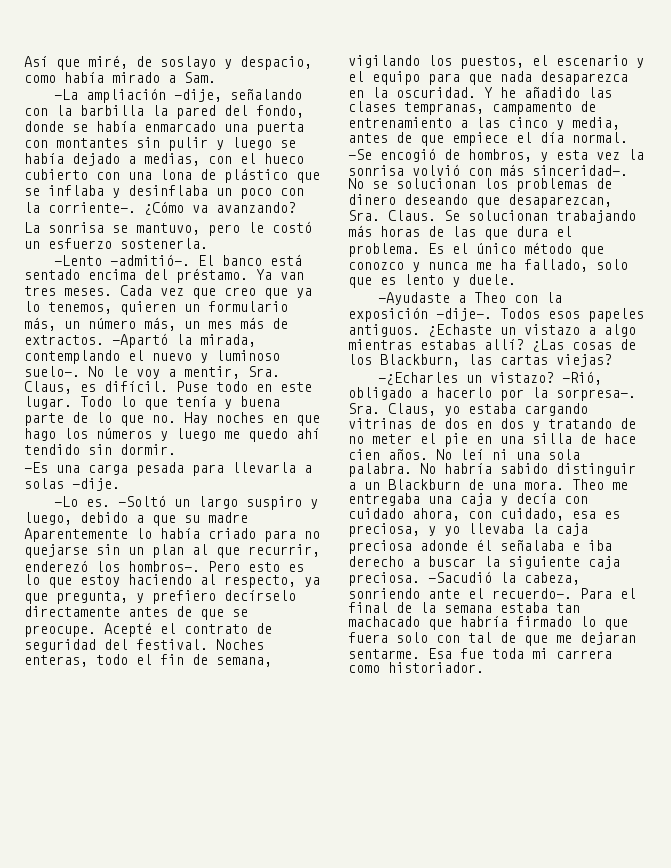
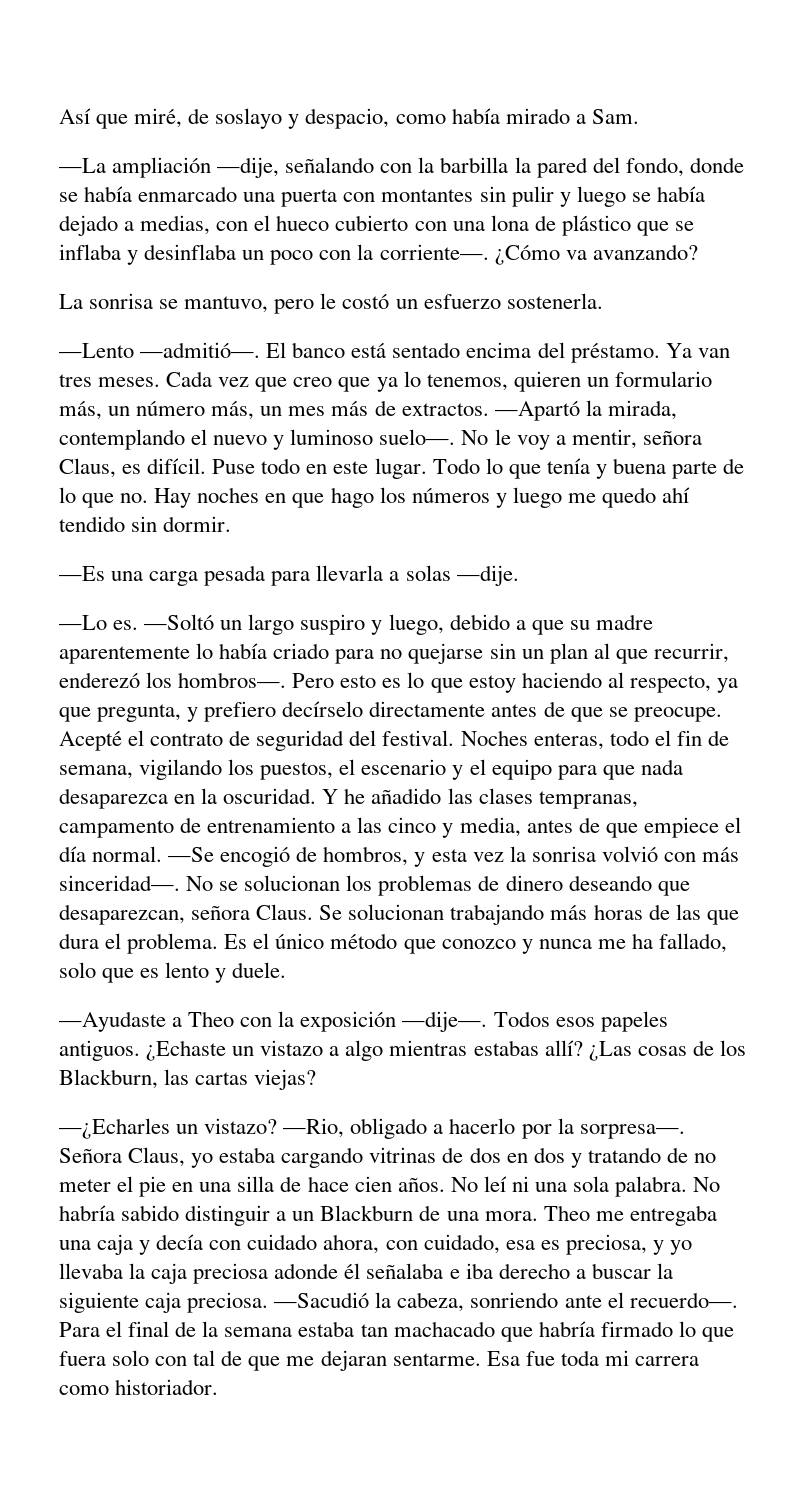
- No le voy a mentir, Sra. Claus, es difícil.
+ No le voy a mentir, señora Claus, es difícil.
- —Soltó un largo suspiro y luego, debido a que su madre Aparentemente lo había criado para no quejarse sin un plan al que recurrir, enderezó los hombros—.
+ —Soltó un largo suspiro y luego, debido a que su madre aparentemente lo había criado para no quejarse sin un plan al que recurrir, enderezó los hombros—.
- No se solucionan los problemas de dinero deseando que desaparezcan, Sra. Claus.
+ No se solucionan los problemas de dinero deseando que desaparezcan, señora Claus.
- —Rió, obligado a hacerlo por la sorpresa—.
+ —Rio, obligado a hacerlo por la sorpresa—.
- Sra. Claus, yo estaba cargando vitrinas de dos en dos y tratando de no meter el pie en una silla de hace cien años.
+ Señora Claus, yo estaba cargando vitrinas de dos en dos y tratando de no meter el pie en una silla de hace cien años.

